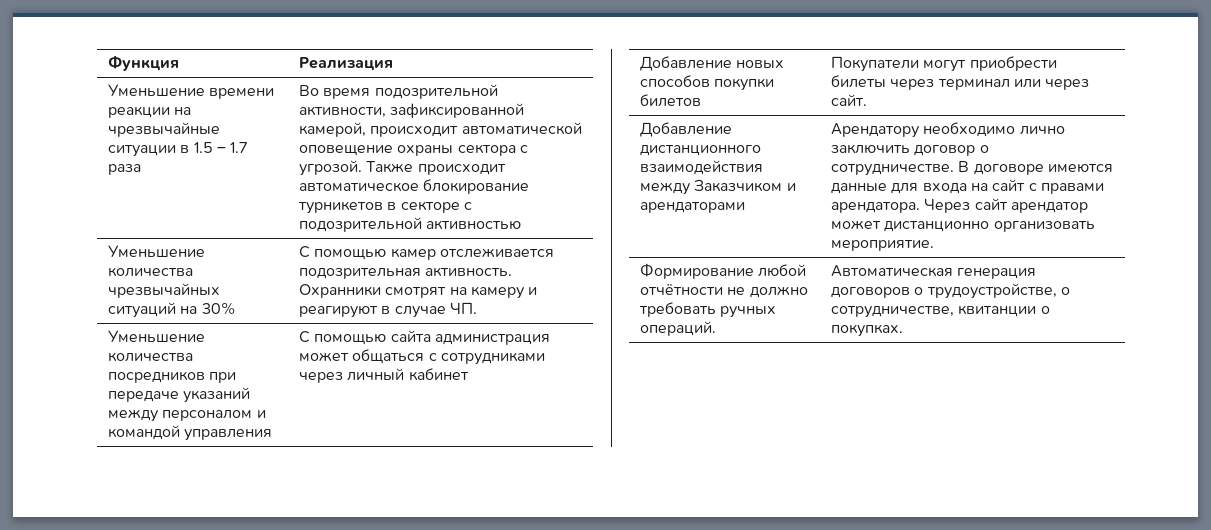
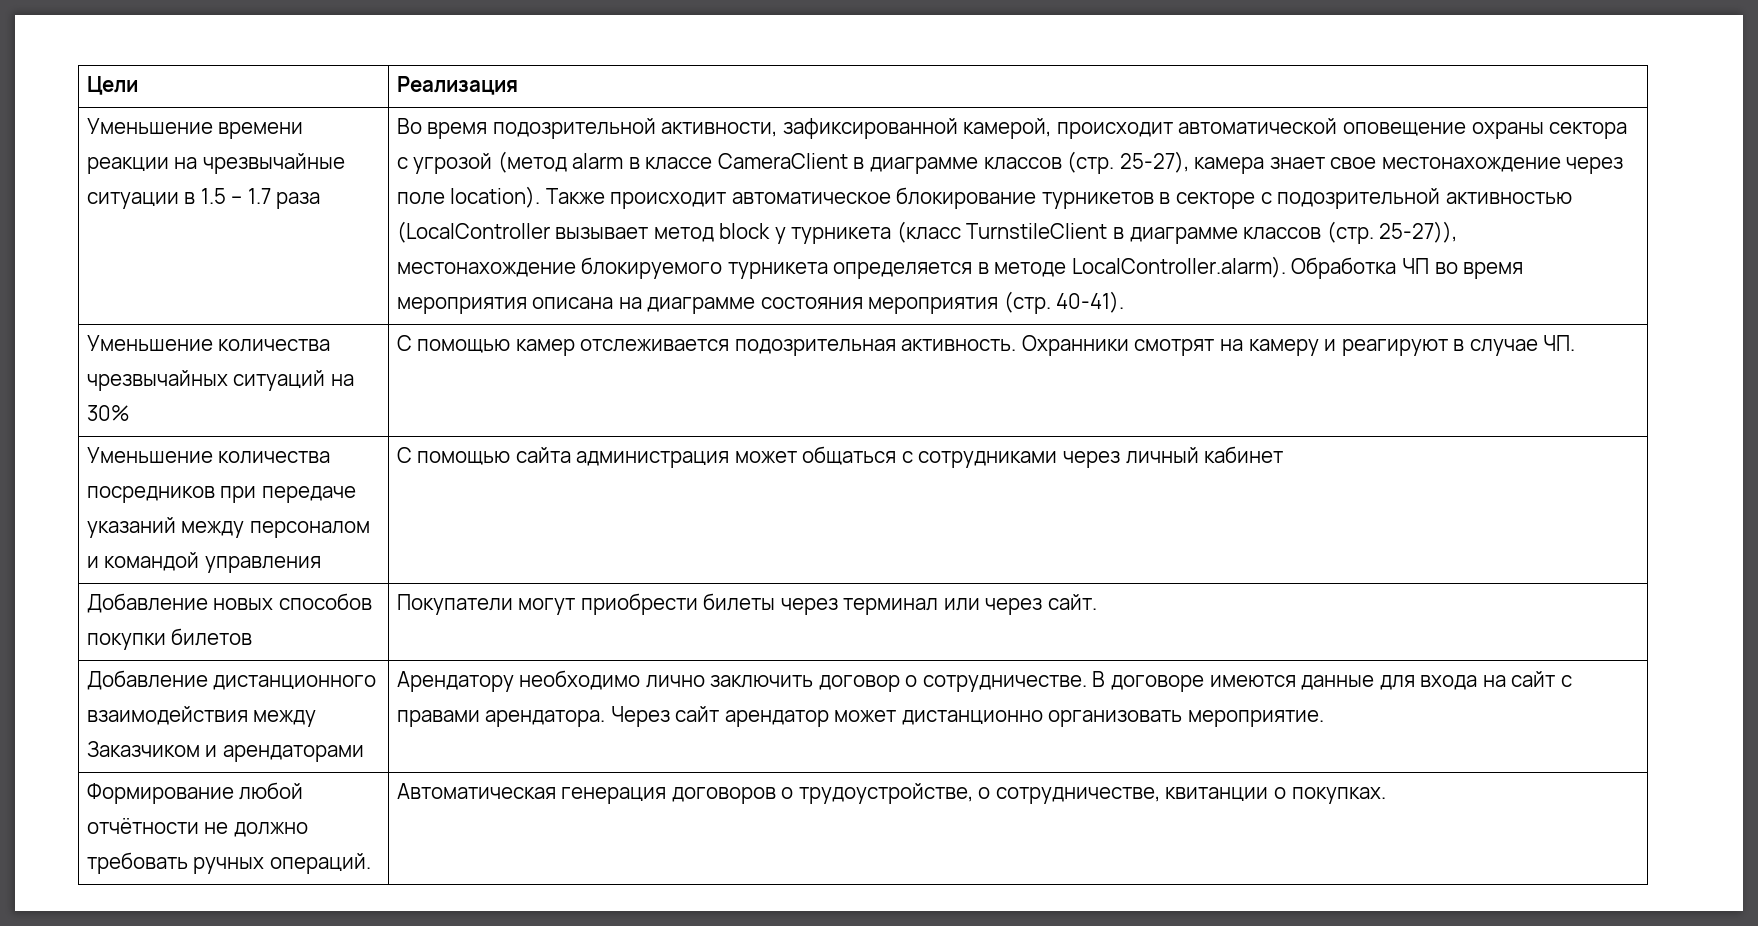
- Функция | Реализация
+ Цели | Реализация
- Во время подозрительной активности, зафиксированной камерой, происходит автоматической оповещение охраны сектора с угрозой.
+ Во время подозрительной активности, зафиксированной камерой, происходит автоматической оповещение охраны сектора с угрозой (метод alarm в классе CameraClient в диаграмме классов (стр. 25-27), камера знает свое местонахождение через поле location).
- Также происходит автоматическое блокирование турникетов в секторе с подозрительной активностью
+ Также происходит автоматическое блокирование турникетов в секторе с подозрительной активностью (LocalController вызывает метод block у турникета (класс TurnstileClient в диаграмме классов (стр. 25-27)), местонахождение блокируемого турникета определяется в методе LocalController.alarm). Обработка ЧП во время мероприятия описана на диаграмме состояния мероприятия (стр. 40-41).

